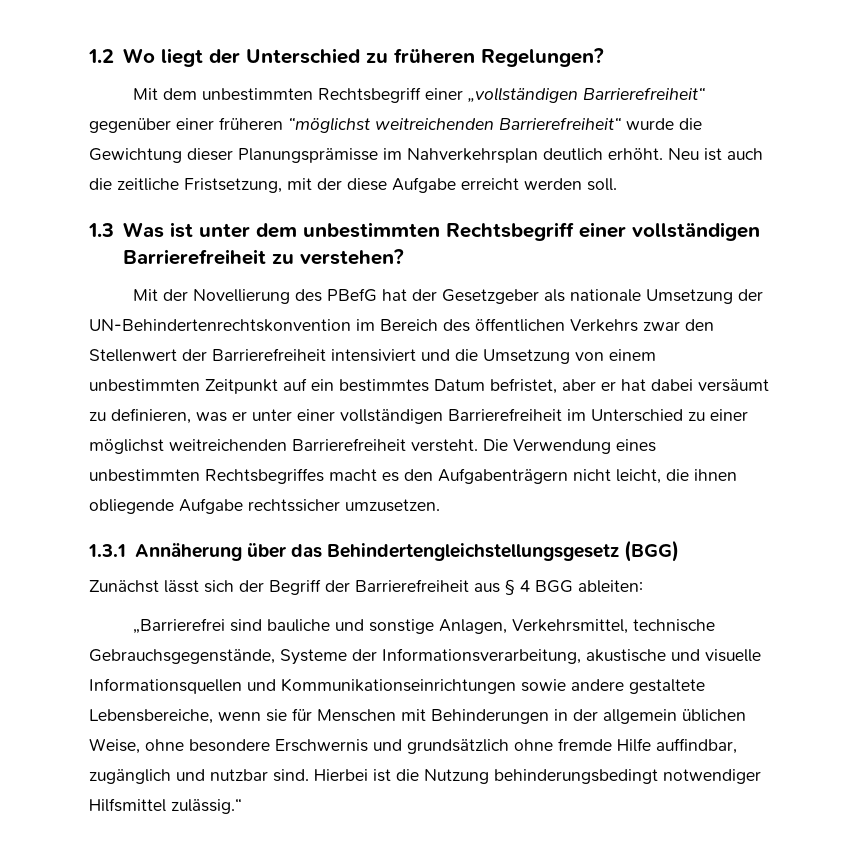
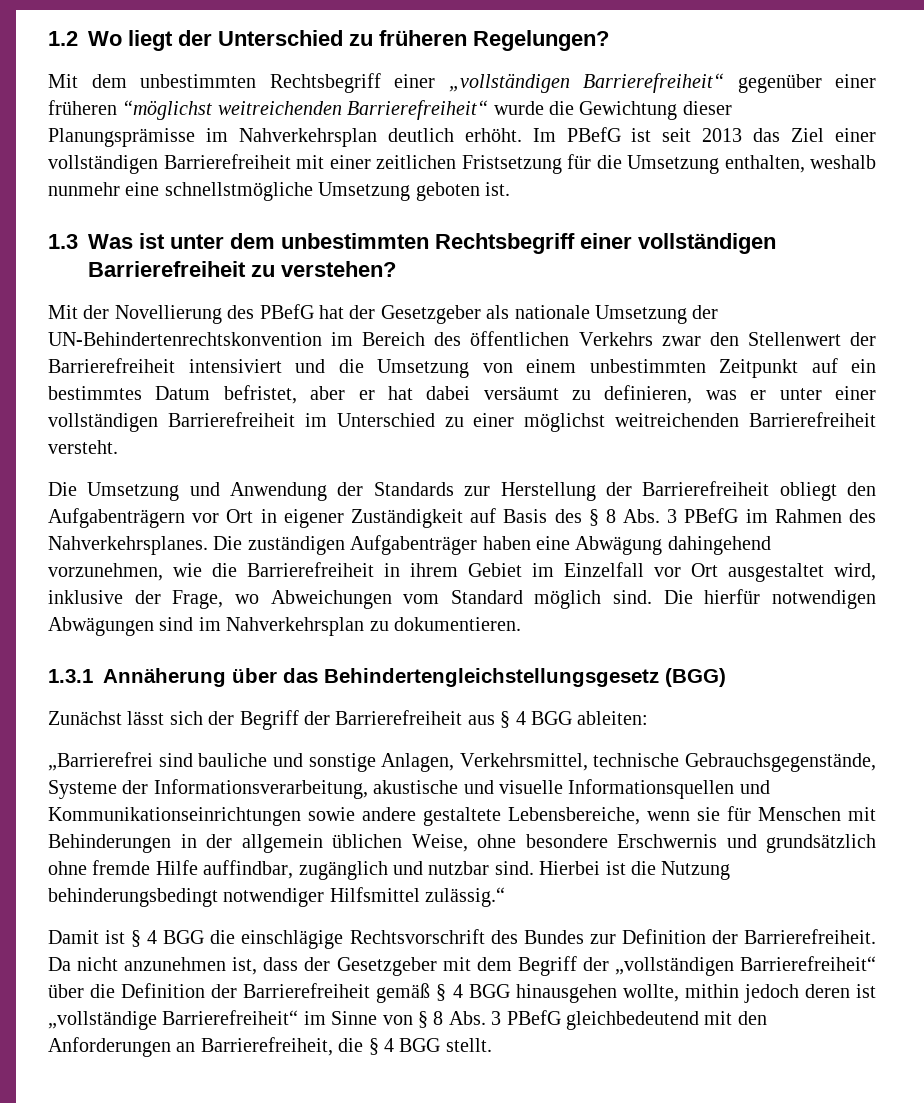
- Neu ist auch die zeitliche Fristsetzung, mit der diese Aufgabe erreicht werden soll.
+ Im PBefG ist seit 2013 das Ziel einer vollständigen Barrierefreiheit mit einer zeitlichen Fristsetzung für die Umsetzung enthalten, weshalb nunmehr eine schnellstmögliche Umsetzung geboten ist.
- Mit der Novellierung des PBefG hat der Gesetzgeber als nationale Umsetzung der UN-Behindertenrechtskonvention im Bereich des öffentlichen Verkehrs zwar den Stellenwert der Barrierefreiheit intensiviert und die Umsetzung von einem unbestimmten Zeitpunkt auf ein bestimmtes Datum befristet, aber er hat dabei versäumt zu definieren, was er unter einer vollständigen Barrierefreiheit im Unterschied zu einer möglichst weitreichenden Barrierefreiheit versteht. Die Verwendung eines unbestimmten Rechtsbegriffes macht es den Aufgabenträgern nicht leicht, die ihnen obliegende Aufgabe rechtssicher umzusetzen.
+ Mit der Novellierung des PBefG hat der Gesetzgeber als nationale Umsetzung der UN-Behindertenrechtskonvention im Bereich des öffentlichen Verkehrs zwar den Stellenwert der Barrierefreiheit intensiviert und die Umsetzung von einem unbestimmten Zeitpunkt auf ein bestimmtes Datum befristet, aber er hat dabei versäumt zu definieren, was er unter einer vollständigen Barrierefreiheit im Unterschied zu einer möglichst weitreichenden Barrierefreiheit versteht.
+ Die Umsetzung und Anwendung der Standards zur Herstellung der Barrierefreiheit obliegt den Aufgabenträgern vor Ort in eigener Zuständigkeit auf Basis des § 8 Abs. 3 PBefG im Rahmen des Nahverkehrsplanes. Die zuständigen Aufgabenträger haben eine Abwägung dahingehend vorzunehmen, wie die Barrierefreiheit in ihrem Gebiet im Einzelfall vor Ort ausgestaltet wird, inklusive der Frage, wo Abweichungen vom Standard möglich sind. Die hierfür notwendigen Abwägungen sind im Nahverkehrsplan zu dokumentieren.
+ Damit ist § 4 BGG die einschlägige Rechtsvorschrift des Bundes zur Definition der Barrierefreiheit. Da nicht anzunehmen ist, dass der Gesetzgeber mit dem Begriff der „vollständigen Barrierefreiheit“ über die Definition der Barrierefreiheit gemäß § 4 BGG hinausgehen wollte, mithin jedoch deren ist „vollständige Barrierefreiheit“ im Sinne von § 8 Abs. 3 PBefG gleichbedeutend mit den Anforderungen an Barrierefreiheit, die § 4 BGG stellt.

